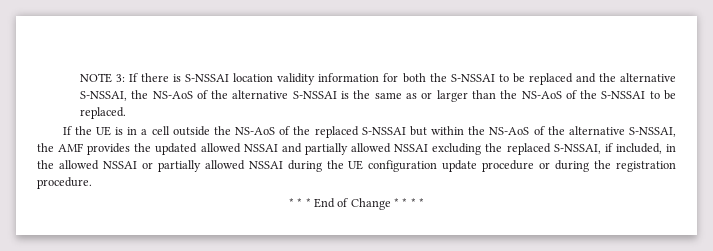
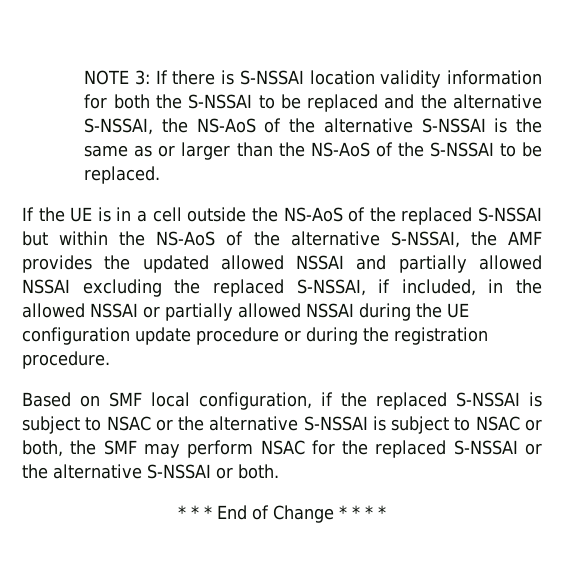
+ Based on SMF local configuration, if the replaced S-NSSAI is subject to NSAC or the alternative S-NSSAI is subject to NSAC or both, the SMF may perform NSAC for the replaced S-NSSAI or the alternative S-NSSAI or both.

